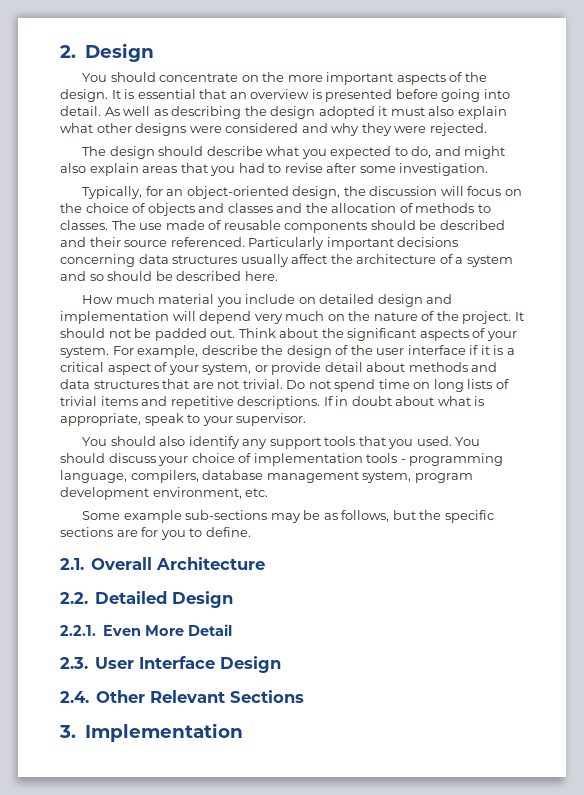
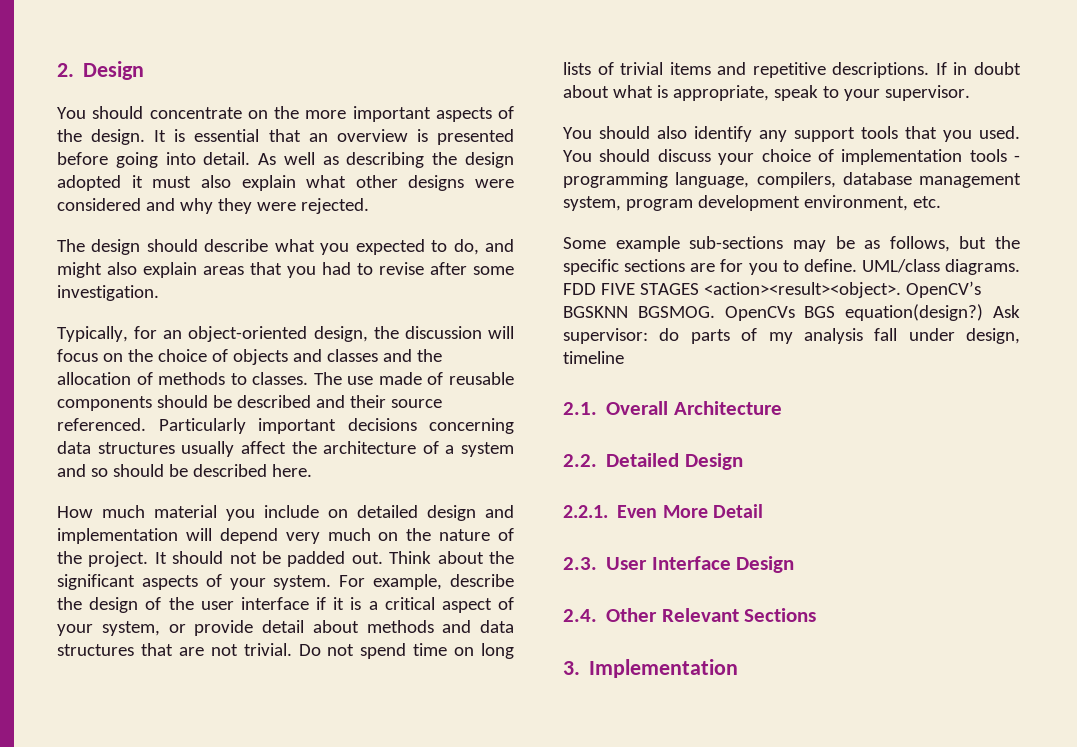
+ UML/class diagrams. FDD FIVE STAGES <action><result><object>. OpenCV’s BGSKNN BGSMOG. OpenCVs BGS equation(design?) Ask supervisor: do parts of my analysis fall under design, timeline

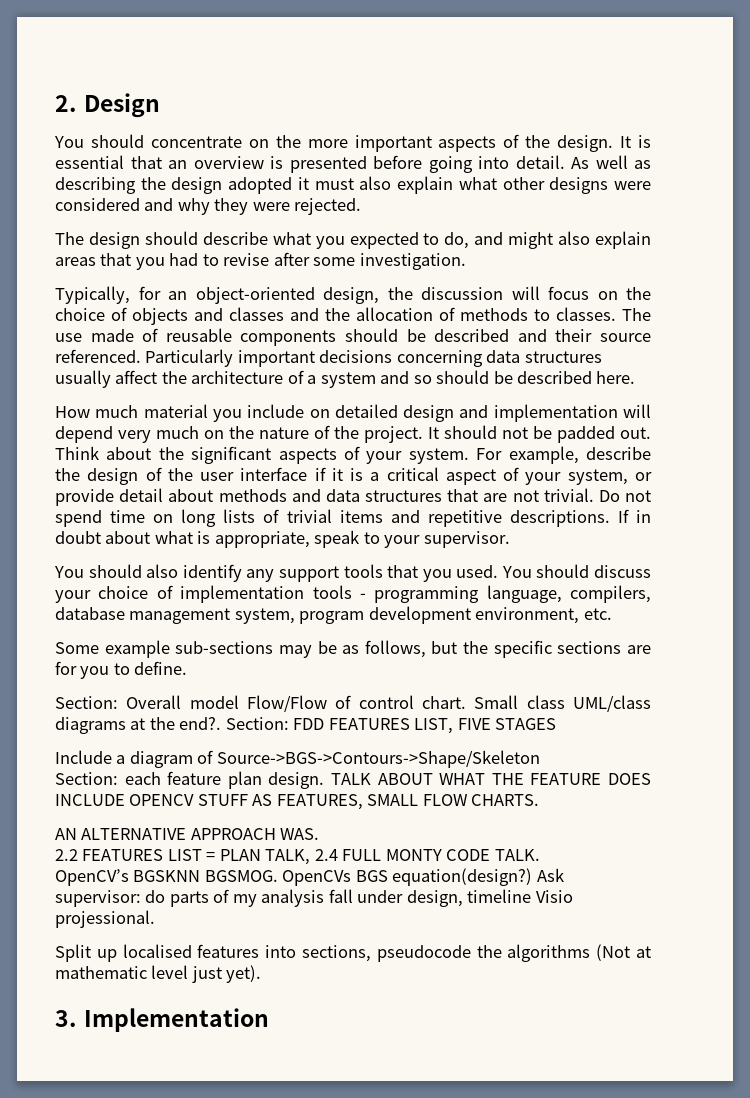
- Some example sub-sections may be as follows, but the specific sections are for you to define. UML/class diagrams. FDD FIVE STAGES <action><result><object>. OpenCV’s BGSKNN BGSMOG.
+ Some example sub-sections may be as follows, but the specific sections are for you to define.
+ Section: Overall model Flow/Flow of control chart. Small class UML/class diagrams at the end?. Section: FDD FEATURES LIST, FIVE STAGES
+ Include a diagram of Source->BGS->Contours->Shape/Skeleton
+ Section: each feature plan design. TALK ABOUT WHAT THE FEATURE DOES INCLUDE OPENCV STUFF AS FEATURES, SMALL FLOW CHARTS.
+ AN ALTERNATIVE APPROACH WAS.
+ 2.2 FEATURES LIST = PLAN TALK, 2.4 FULL MONTY CODE TALK.
+ OpenCV’s BGSKNN BGSMOG.
- Ask supervisor: do parts of my analysis fall under design, timeline
- 2.1. Overall Architecture
- 2.2. Detailed Design
- 2.2.1. Even More Detail
- 2.3. User Interface Design
- 2.4. Other Relevant Sections
+ Ask supervisor: do parts of my analysis fall under design, timeline Visio projessional.
+ Split up localised features into sections, pseudocode the algorithms (Not at mathematic level just yet).

